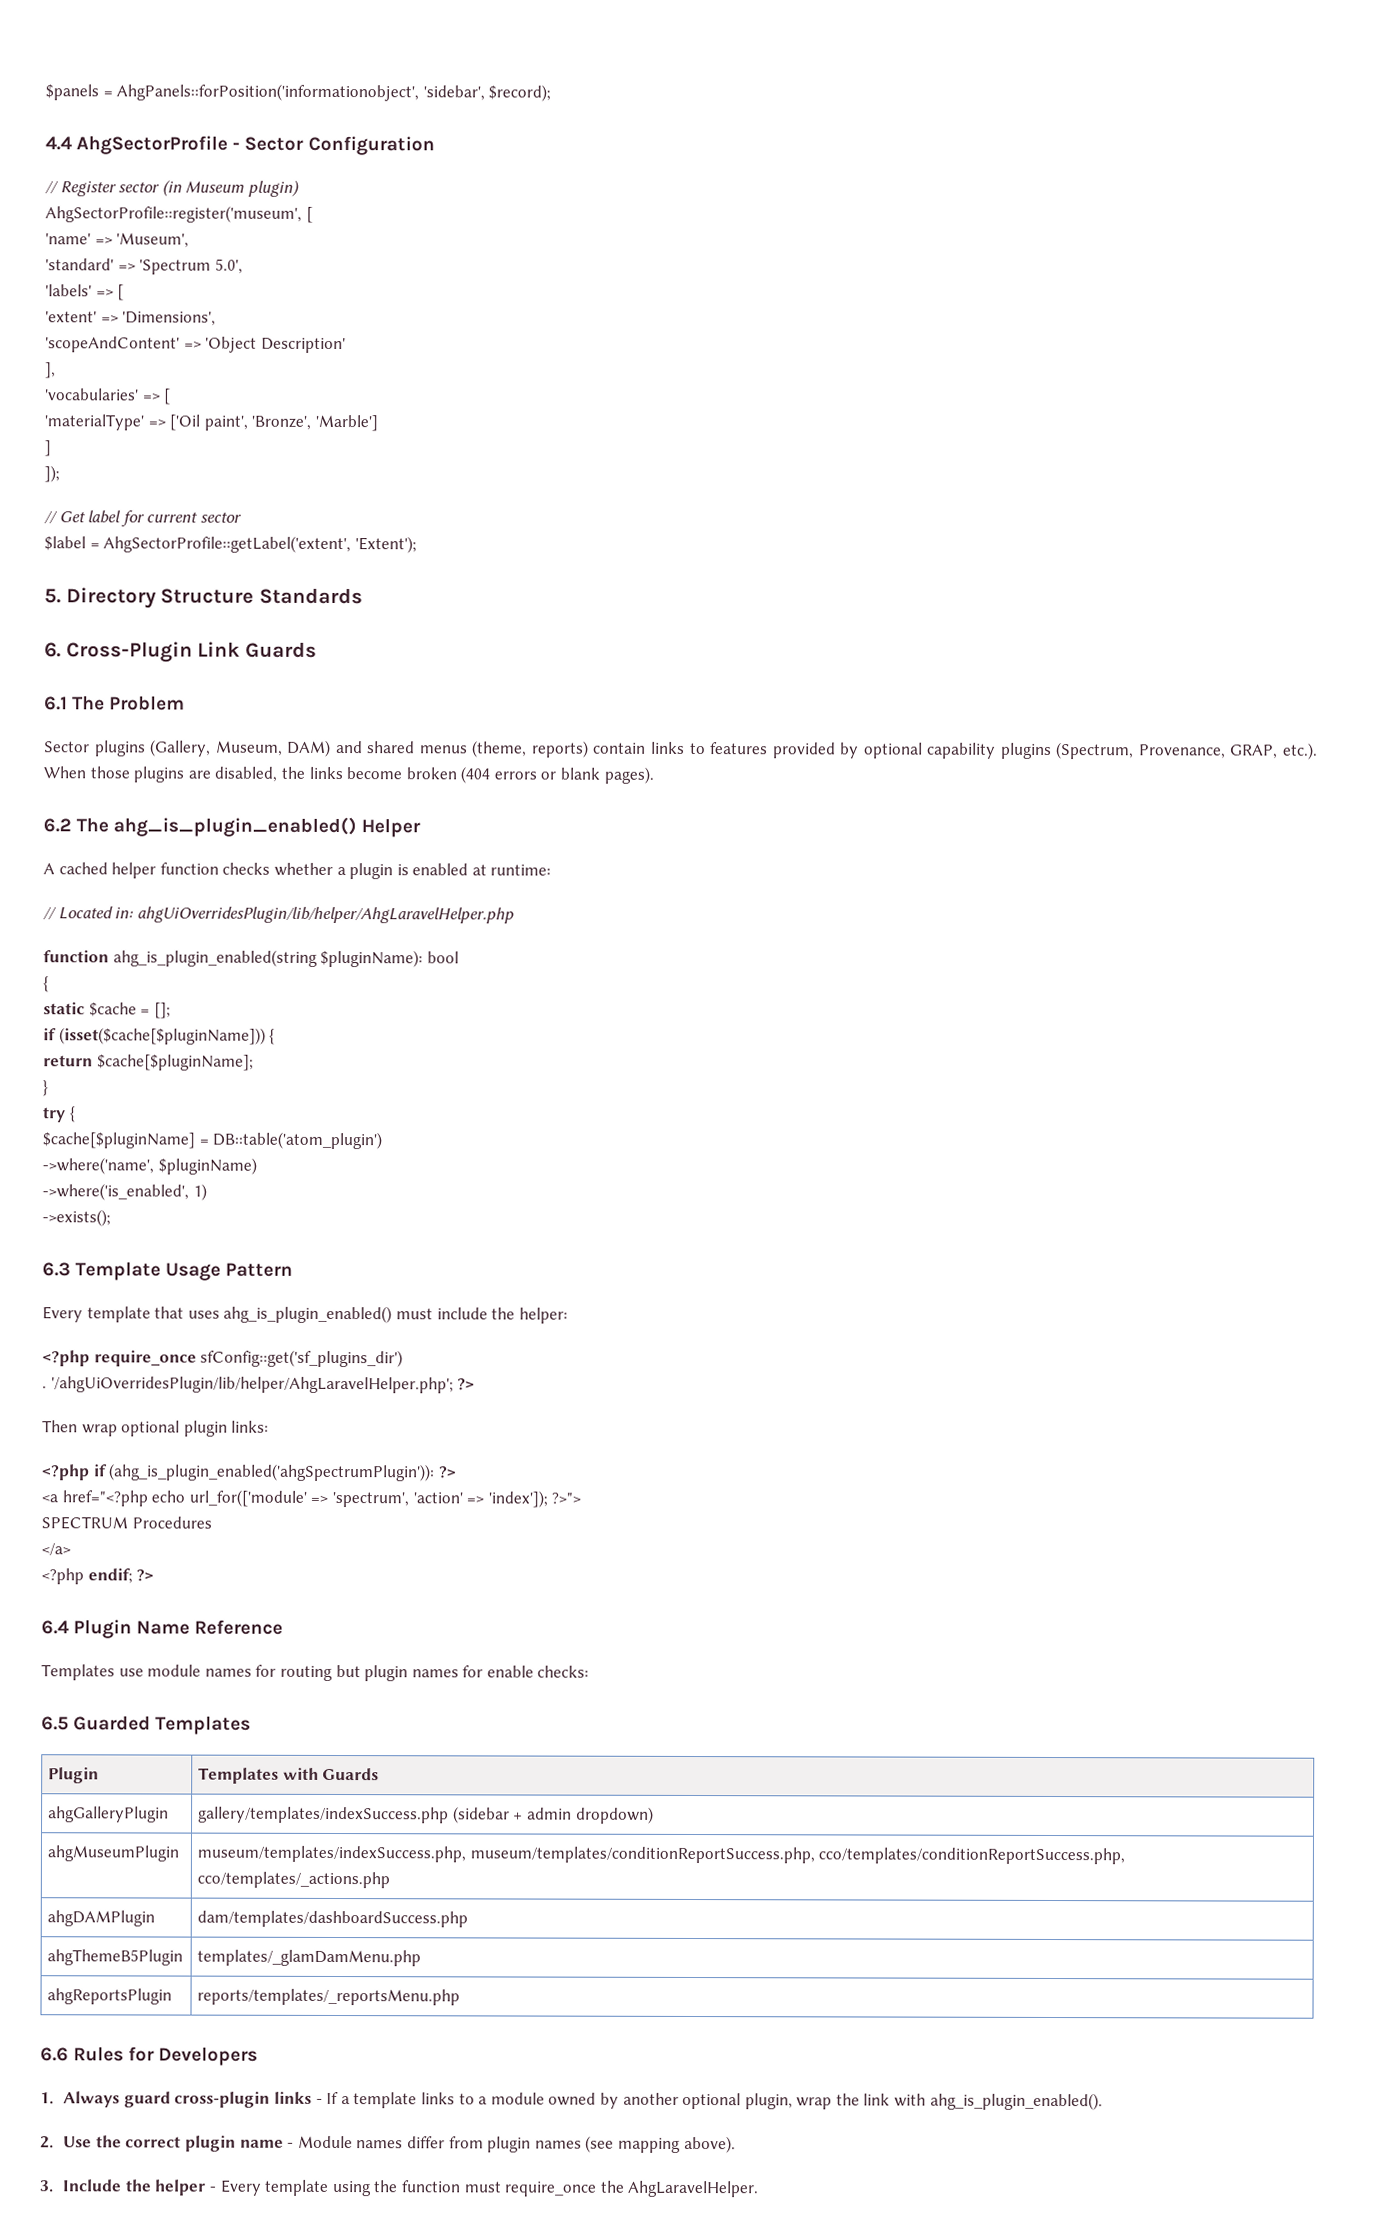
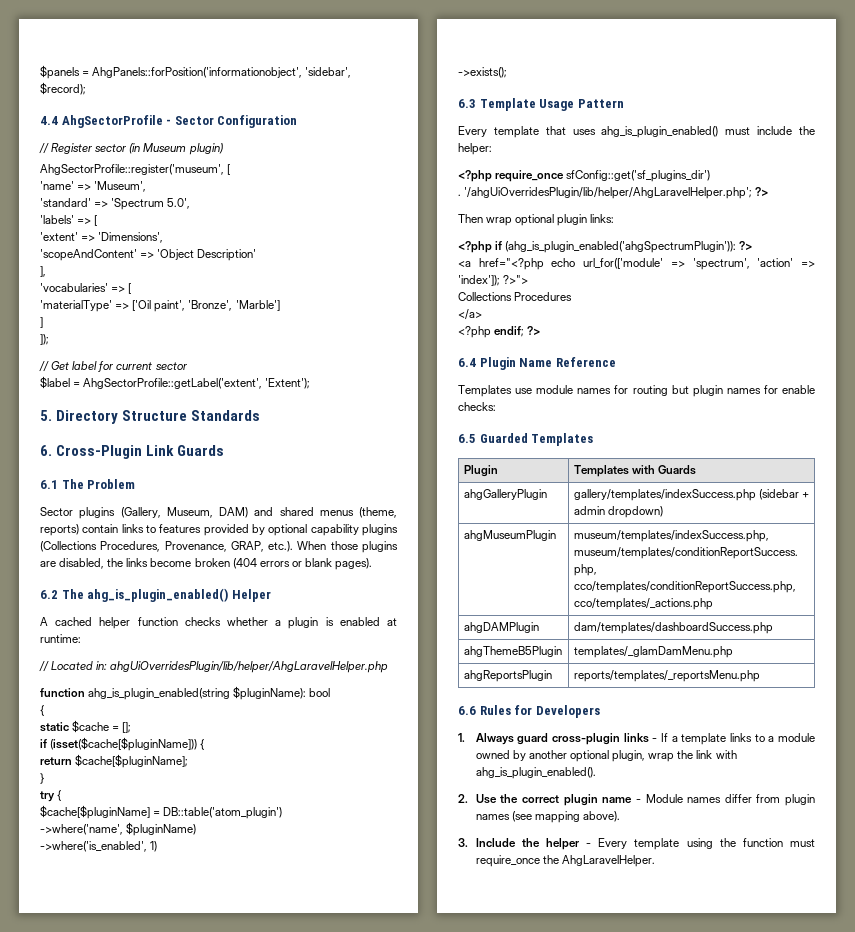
- Sector plugins (Gallery, Museum, DAM) and shared menus (theme, reports) contain links to features provided by optional capability plugins (Spectrum, Provenance, GRAP, etc.). When those plugins are disabled, the links become broken (404 errors or blank pages).
+ Sector plugins (Gallery, Museum, DAM) and shared menus (theme, reports) contain links to features provided by optional capability plugins (Collections Procedures, Provenance, GRAP, etc.). When those plugins are disabled, the links become broken (404 errors or blank pages).
- SPECTRUM Procedures
+ Collections Procedures

